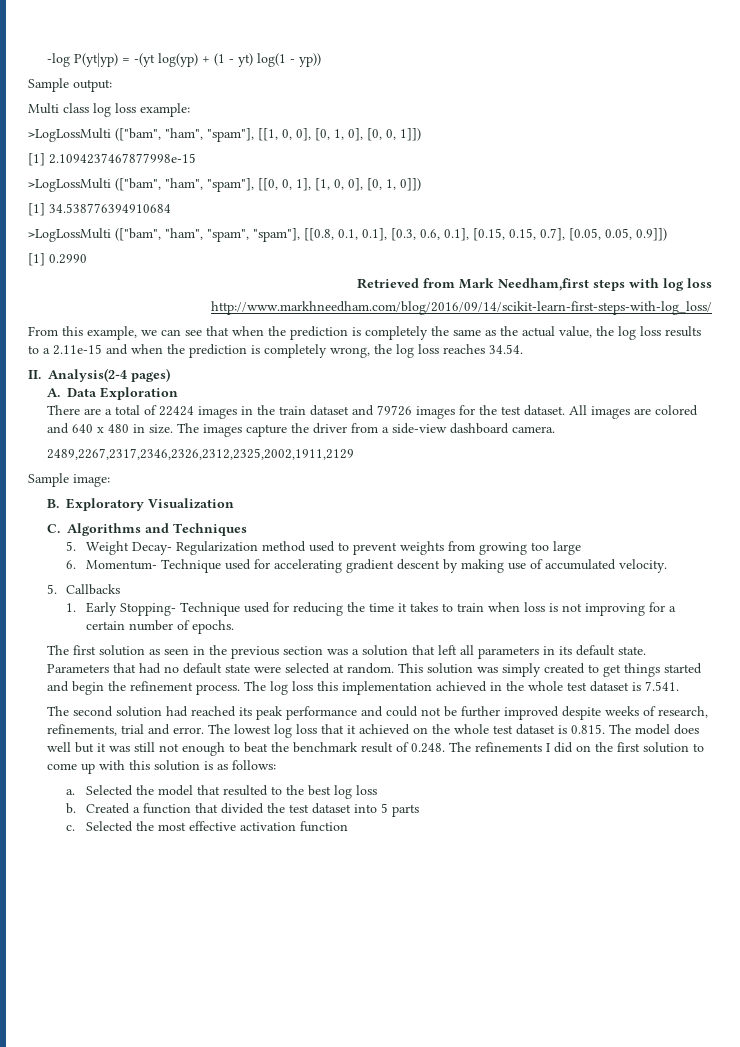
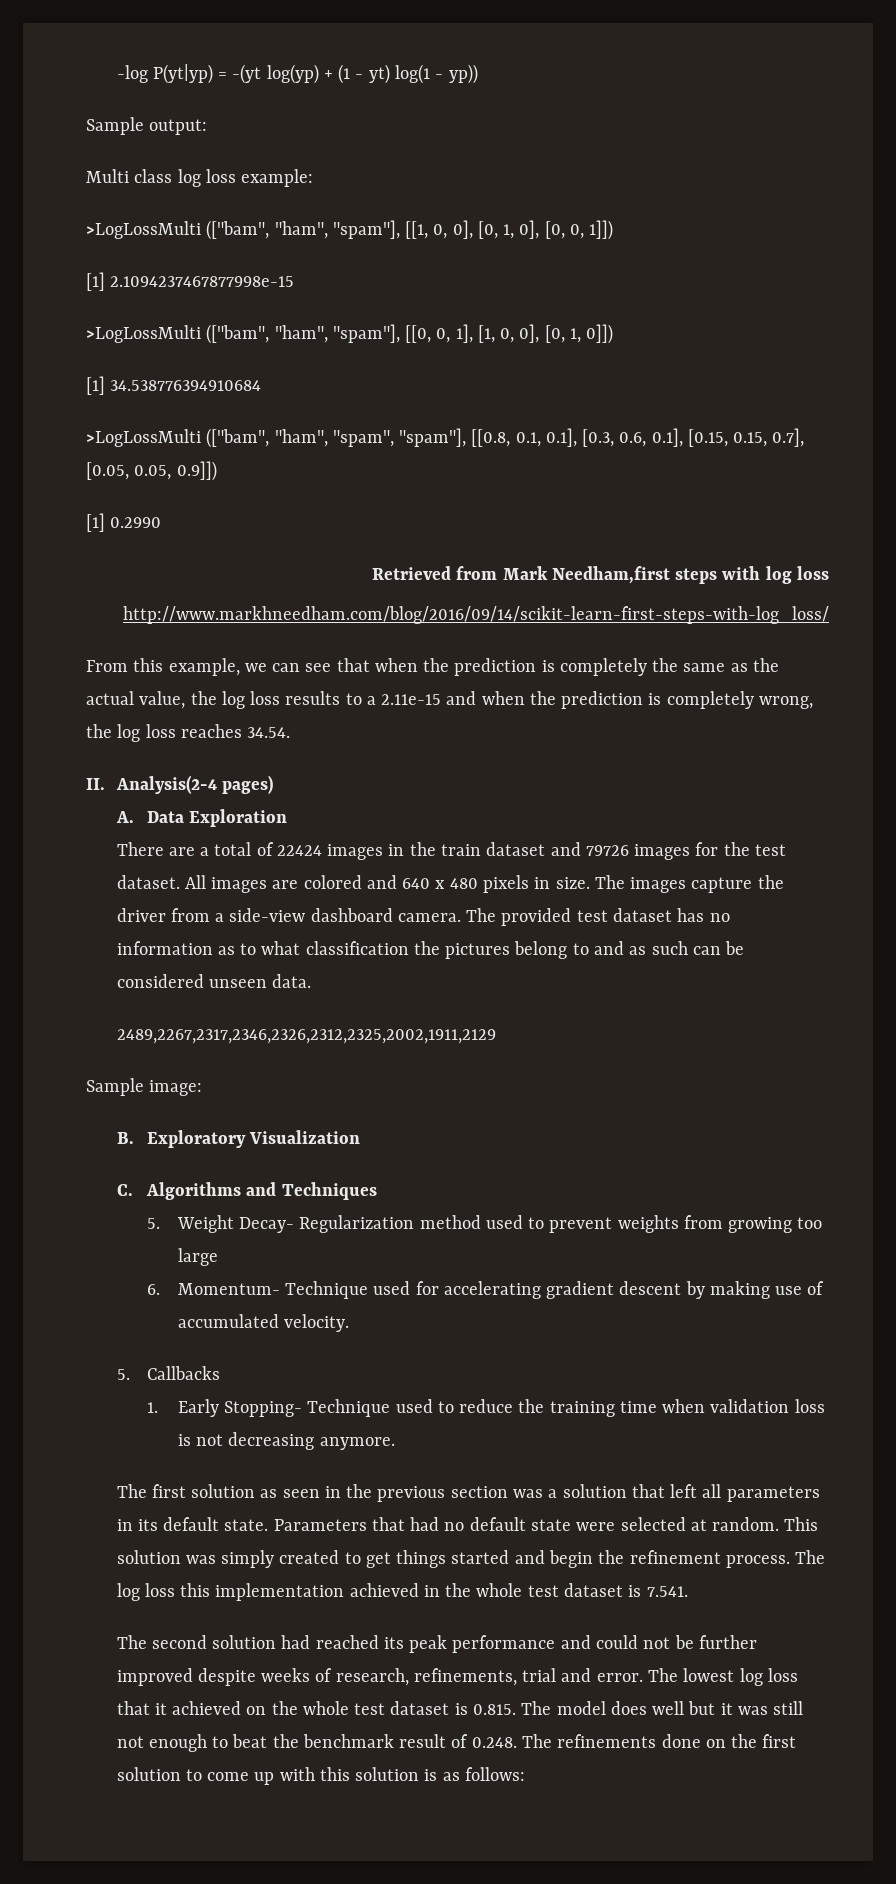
- All images are colored and 640 x 480 in size.
+ All images are colored and 640 x 480 pixels in size.
+ The provided test dataset has no information as to what classification the pictures belong to and as such can be considered unseen data.
- 1. Early Stopping- Technique used for reducing the time it takes to train when loss is not improving for a certain number of epochs.
+ 1. Early Stopping- Technique used to reduce the training time when validation loss is not decreasing anymore.
- The lowest log loss that it achieved on the whole test dataset is 0.815. The model does well but it was still not enough to beat the benchmark result of 0.248. The refinements I did on the first solution to come up with this solution is as follows:
+ The lowest log loss that it achieved on the whole test dataset is 0.815. The model does well but it was still not enough to beat the benchmark result of 0.248. The refinements done on the first solution to come up with this solution is as follows:
- a. Selected the model that resulted to the best log loss
- b. Created a function that divided the test dataset into 5 parts
- c. Selected the most effective activation function

